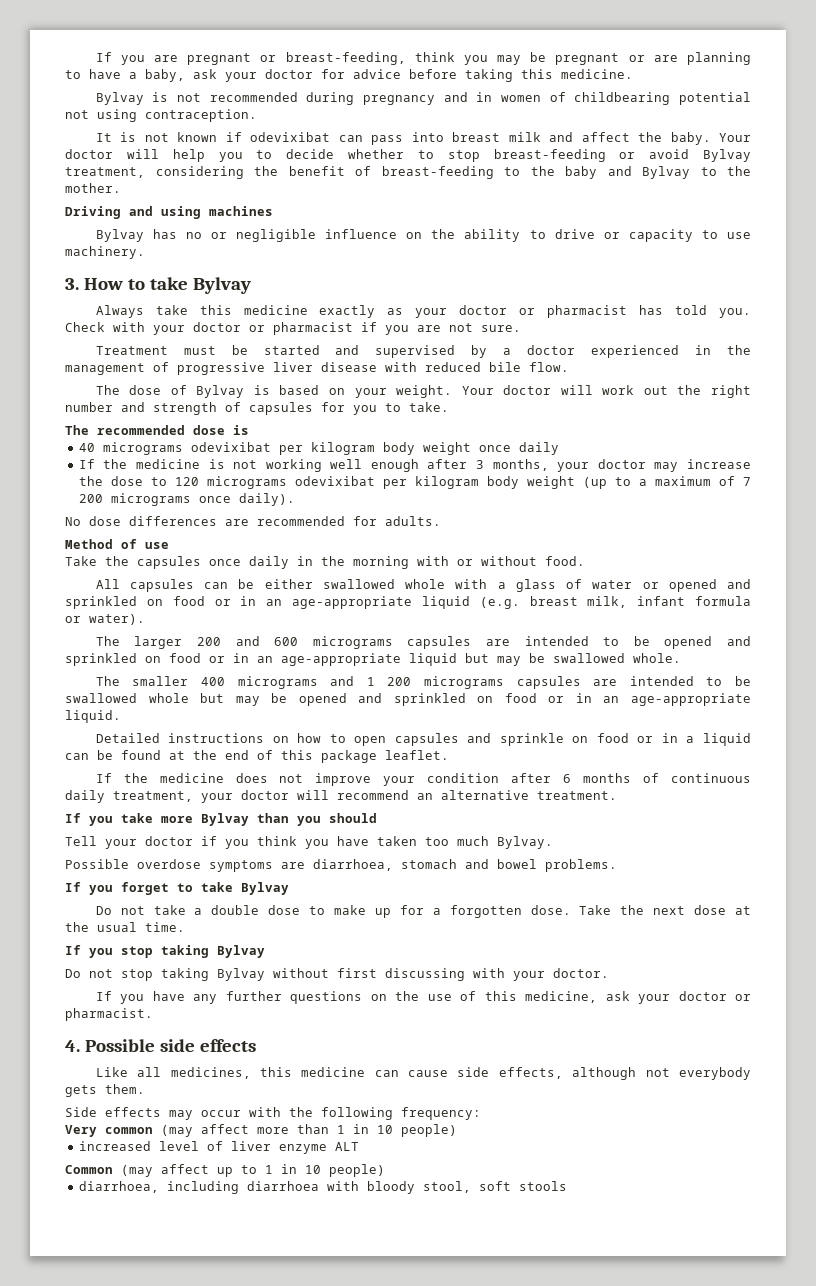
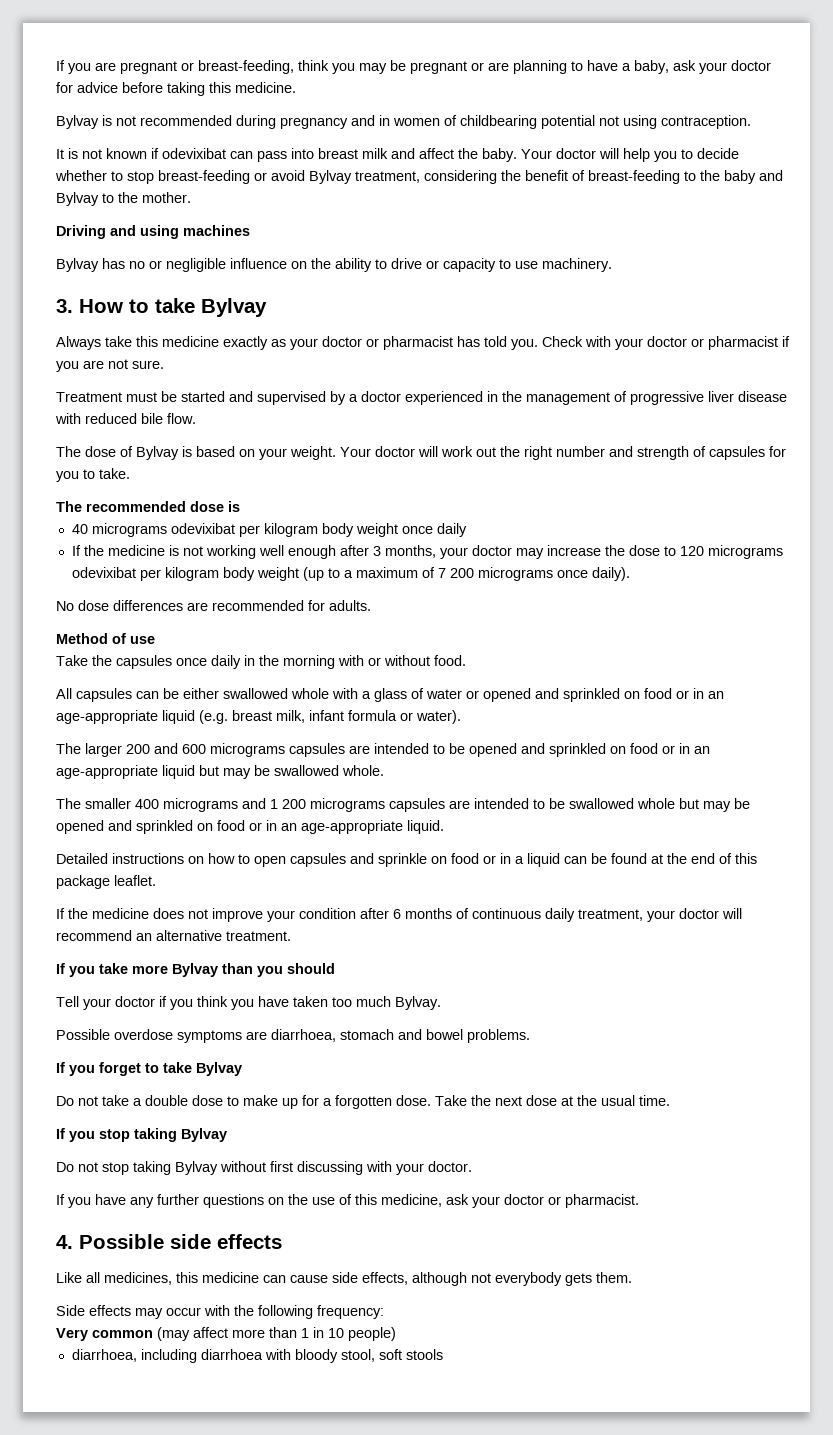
- increased level of liver enzyme ALT
- Common (may affect up to 1 in 10 people)

